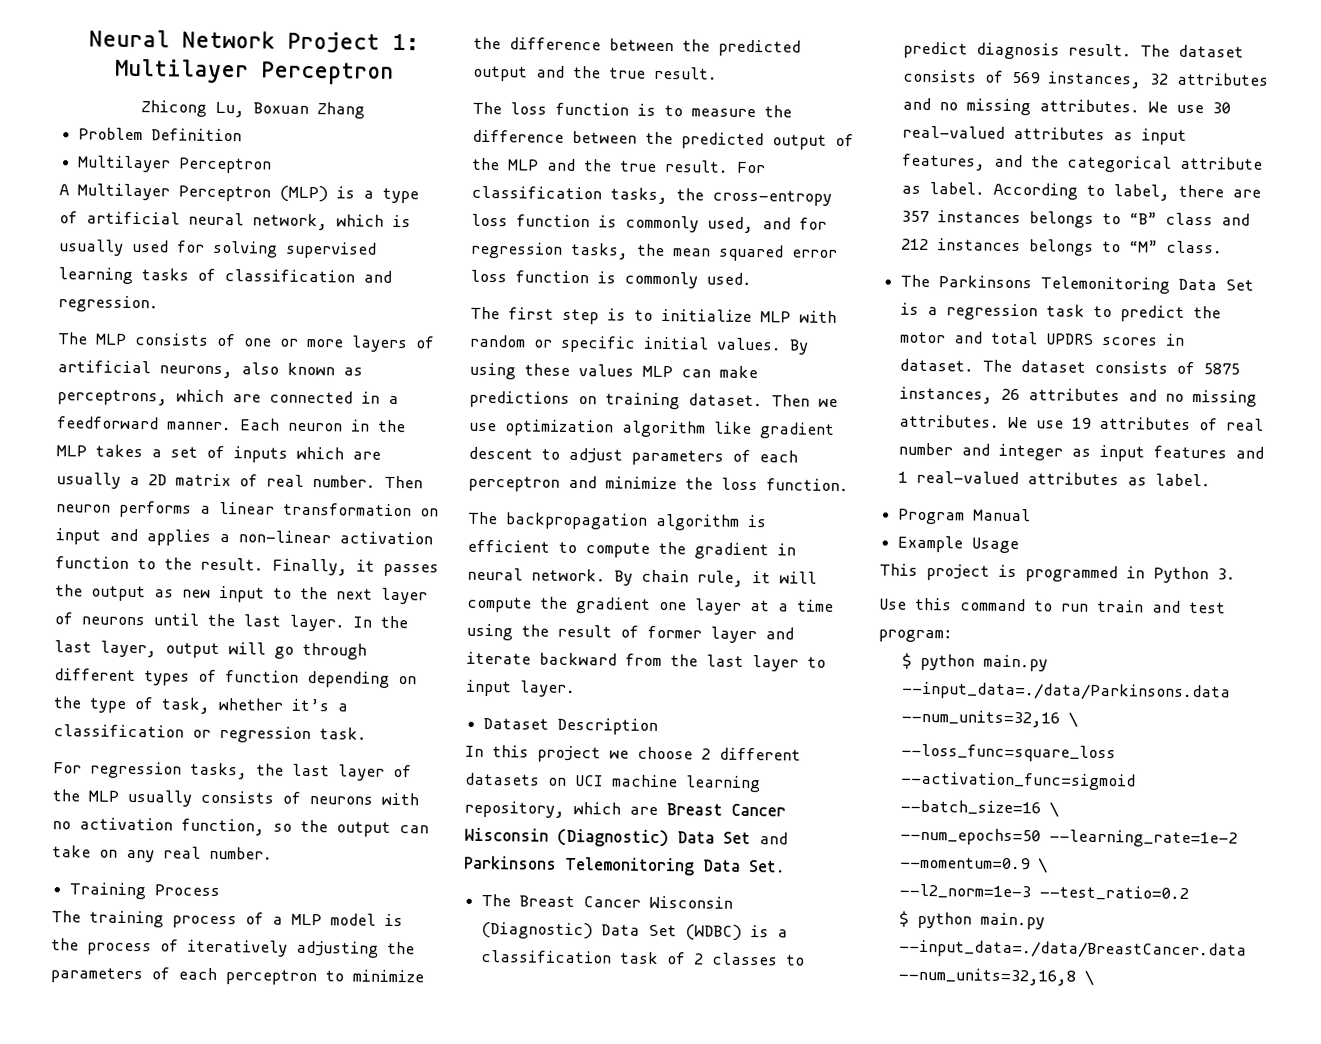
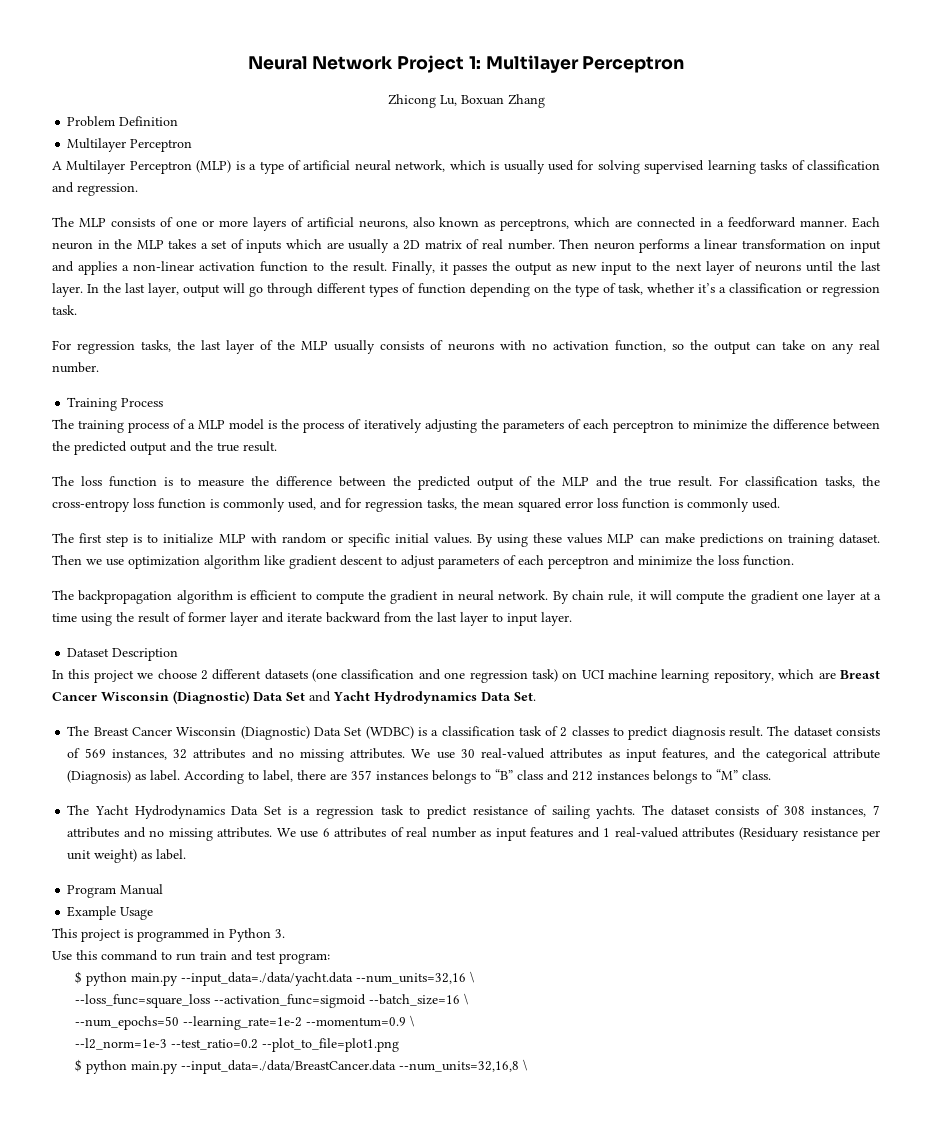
- In this project we choose 2 different datasets on UCI machine learning repository, which are Breast Cancer Wisconsin (Diagnostic) Data Set and Parkinsons Telemonitoring Data Set.
+ In this project we choose 2 different datasets (one classification and one regression task) on UCI machine learning repository, which are Breast Cancer Wisconsin (Diagnostic) Data Set and Yacht Hydrodynamics Data Set.
- We use 30 real-valued attributes as input features, and the categorical attribute as label.
+ We use 30 real-valued attributes as input features, and the categorical attribute (Diagnosis) as label.
- The Parkinsons Telemonitoring Data Set is a regression task to predict the motor and total UPDRS scores in dataset. The dataset consists of 5875 instances, 26 attributes and no missing attributes. We use 19 attributes of real number and integer as input features and 1 real-valued attributes as label.
+ The Yacht Hydrodynamics Data Set is a regression task to predict resistance of sailing yachts. The dataset consists of 308 instances, 7 attributes and no missing attributes. We use 6 attributes of real number as input features and 1 real-valued attributes (Residuary resistance per unit weight) as label.
- $ python main.py --input_data=./data/Parkinsons.data --num_units=32,16 \
+ $ python main.py --input_data=./data/yacht.data --num_units=32,16 \
- --l2_norm=1e-3 --test_ratio=0.2
+ --l2_norm=1e-3 --test_ratio=0.2 --plot_to_file=plot1.png

